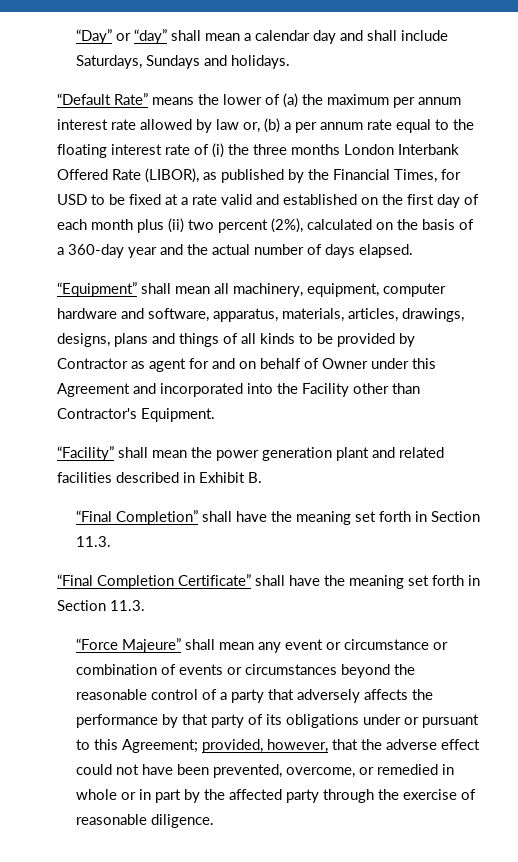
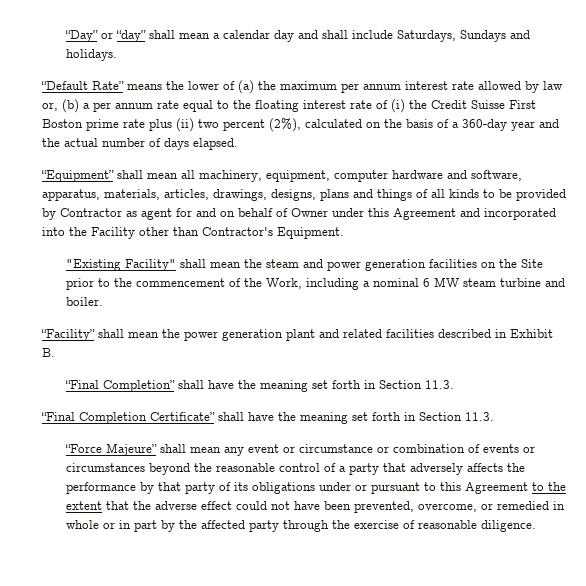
- “Default Rate” means the lower of (a) the maximum per annum interest rate allowed by law or, (b) a per annum rate equal to the floating interest rate of (i) the three months London Interbank Offered Rate (LIBOR), as published by the Financial Times, for USD to be fixed at a rate valid and established on the first day of each month plus (ii) two percent (2%), calculated on the basis of a 360-day year and the actual number of days elapsed.
+ “Default Rate” means the lower of (a) the maximum per annum interest rate allowed by law or, (b) a per annum rate equal to the floating interest rate of (i) the Credit Suisse First Boston prime rate plus (ii) two percent (2%), calculated on the basis of a 360-day year and the actual number of days elapsed.
+ "Existing Facility" shall mean the steam and power generation facilities on the Site prior to the commencement of the Work, including a nominal 6 MW steam turbine and boiler.
- “Force Majeure” shall mean any event or circumstance or combination of events or circumstances beyond the reasonable control of a party that adversely affects the performance by that party of its obligations under or pursuant to this Agreement; provided, however, that the adverse effect could not have been prevented, overcome, or remedied in whole or in part by the affected party through the exercise of reasonable diligence.
+ “Force Majeure” shall mean any event or circumstance or combination of events or circumstances beyond the reasonable control of a party that adversely affects the performance by that party of its obligations under or pursuant to this Agreement to the extent that the adverse effect could not have been prevented, overcome, or remedied in whole or in part by the affected party through the exercise of reasonable diligence.

